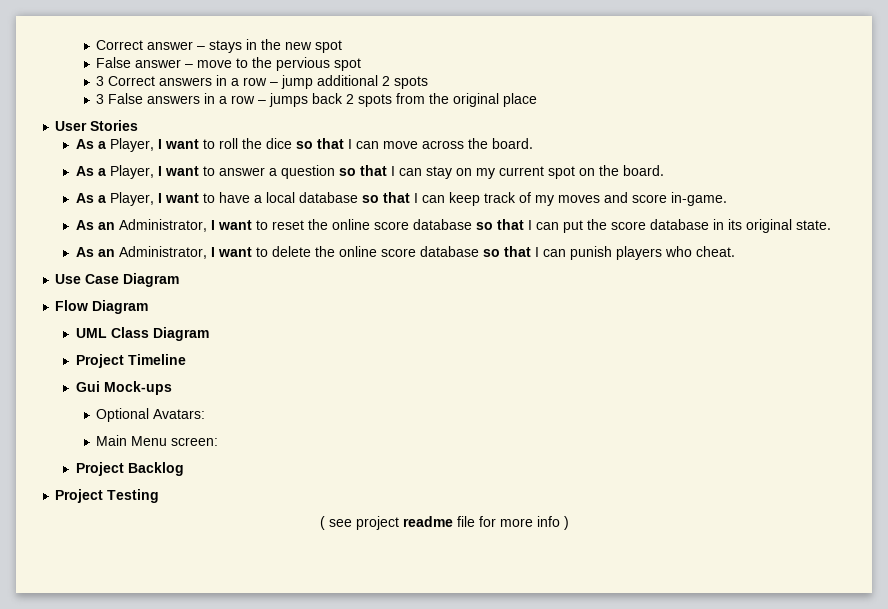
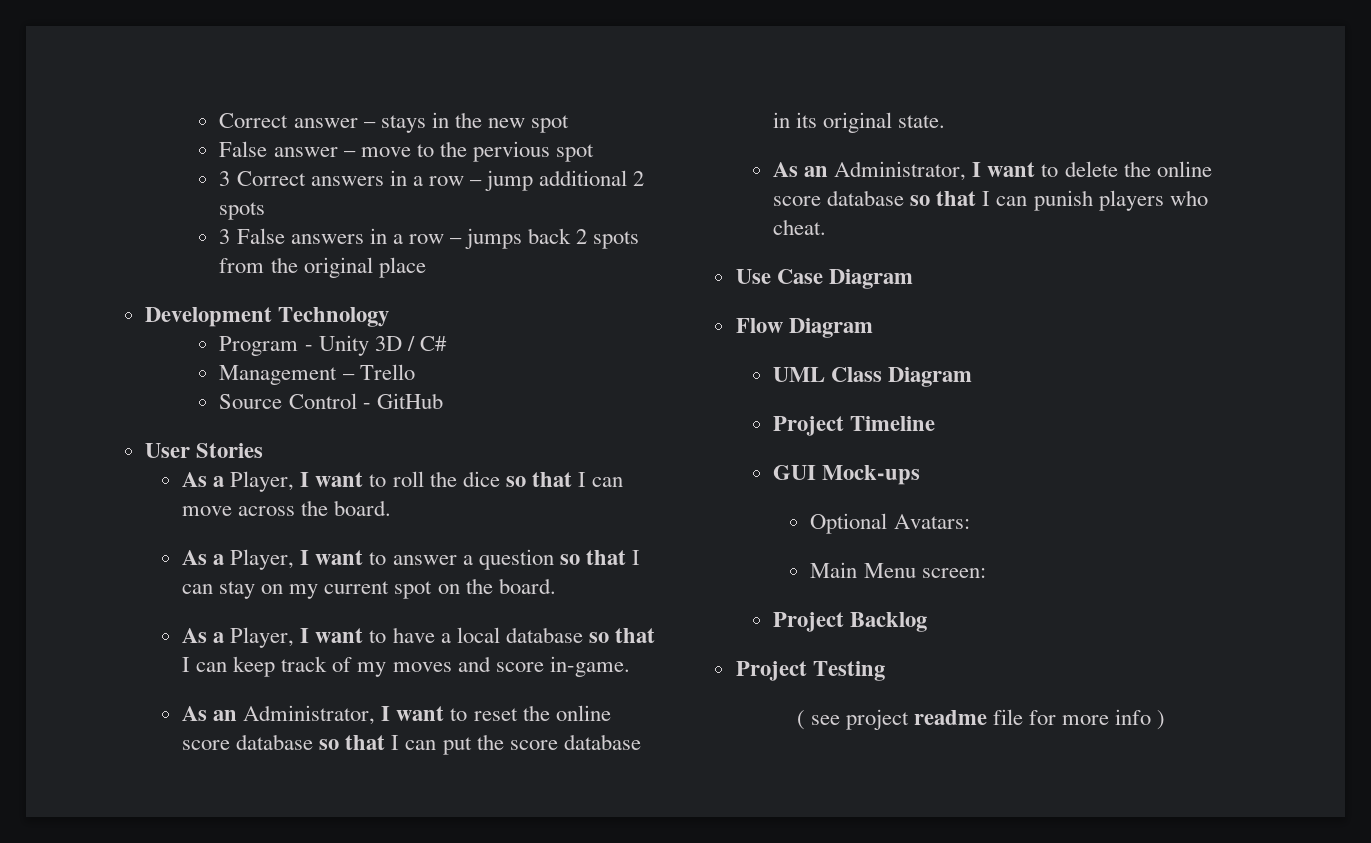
+ Development Technology
+ Program - Unity 3D / C#
+ Management – Trello
+ Source Control - GitHub
- Gui Mock-ups
+ GUI Mock-ups

